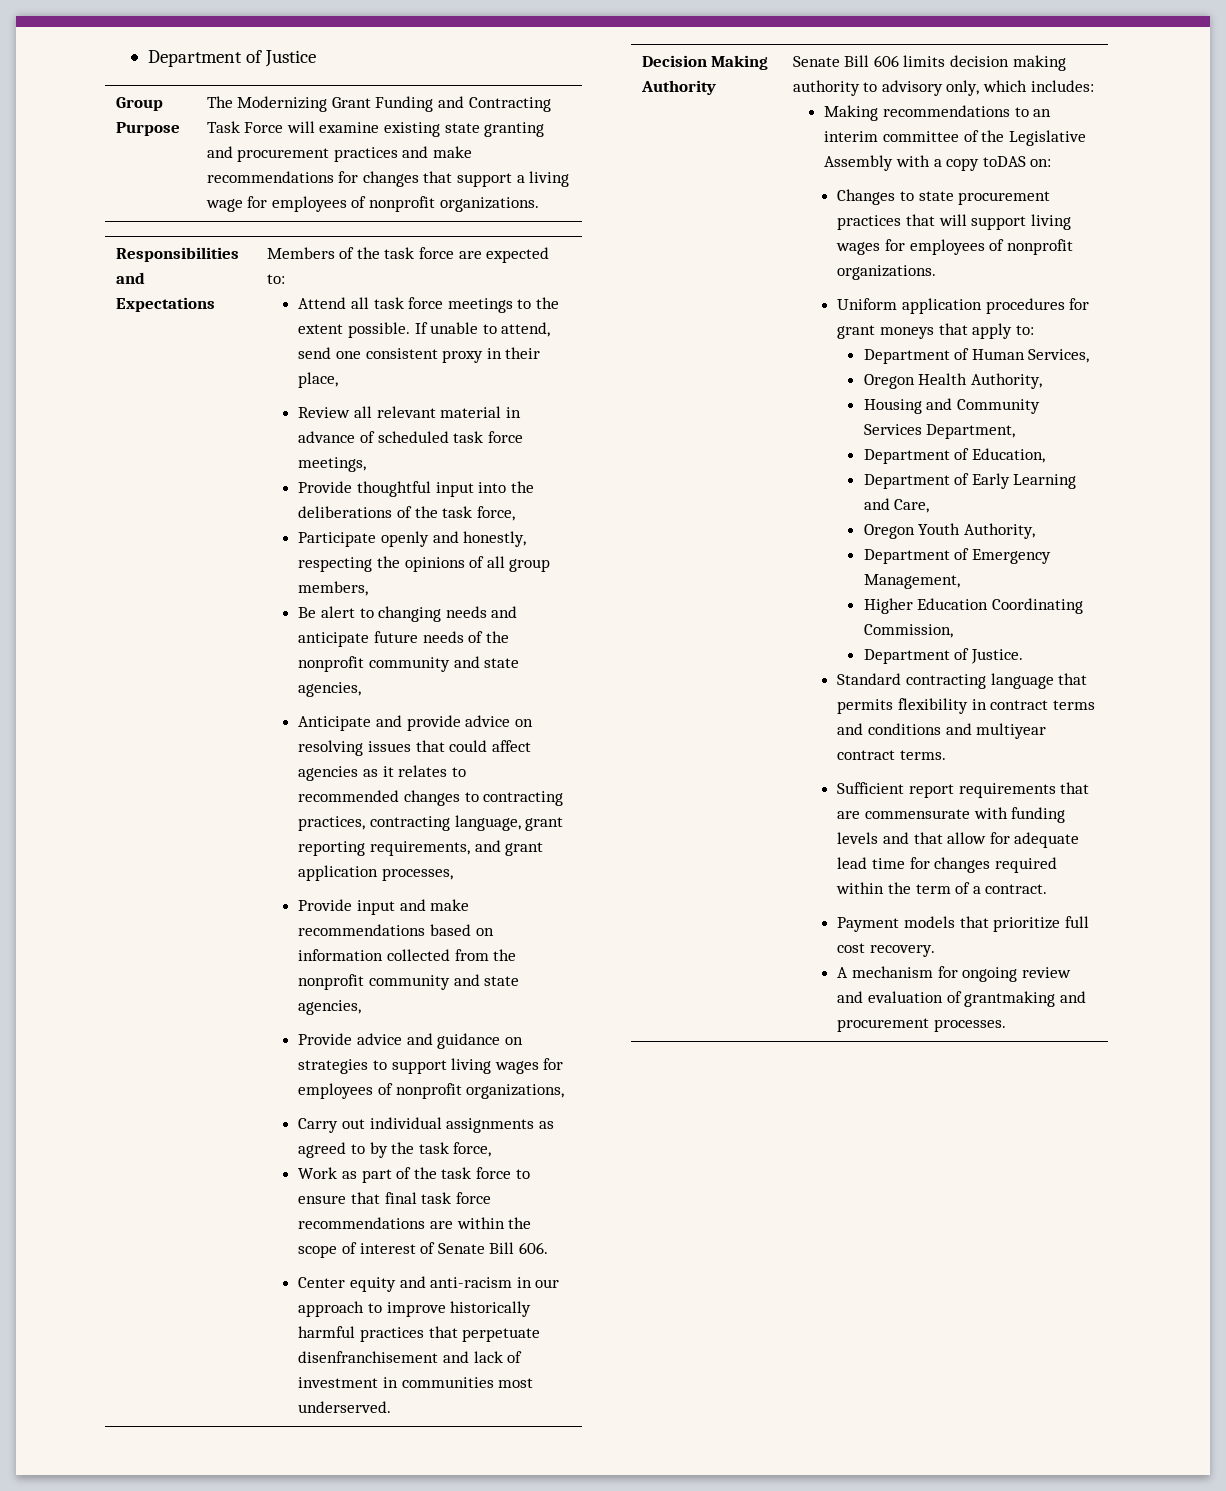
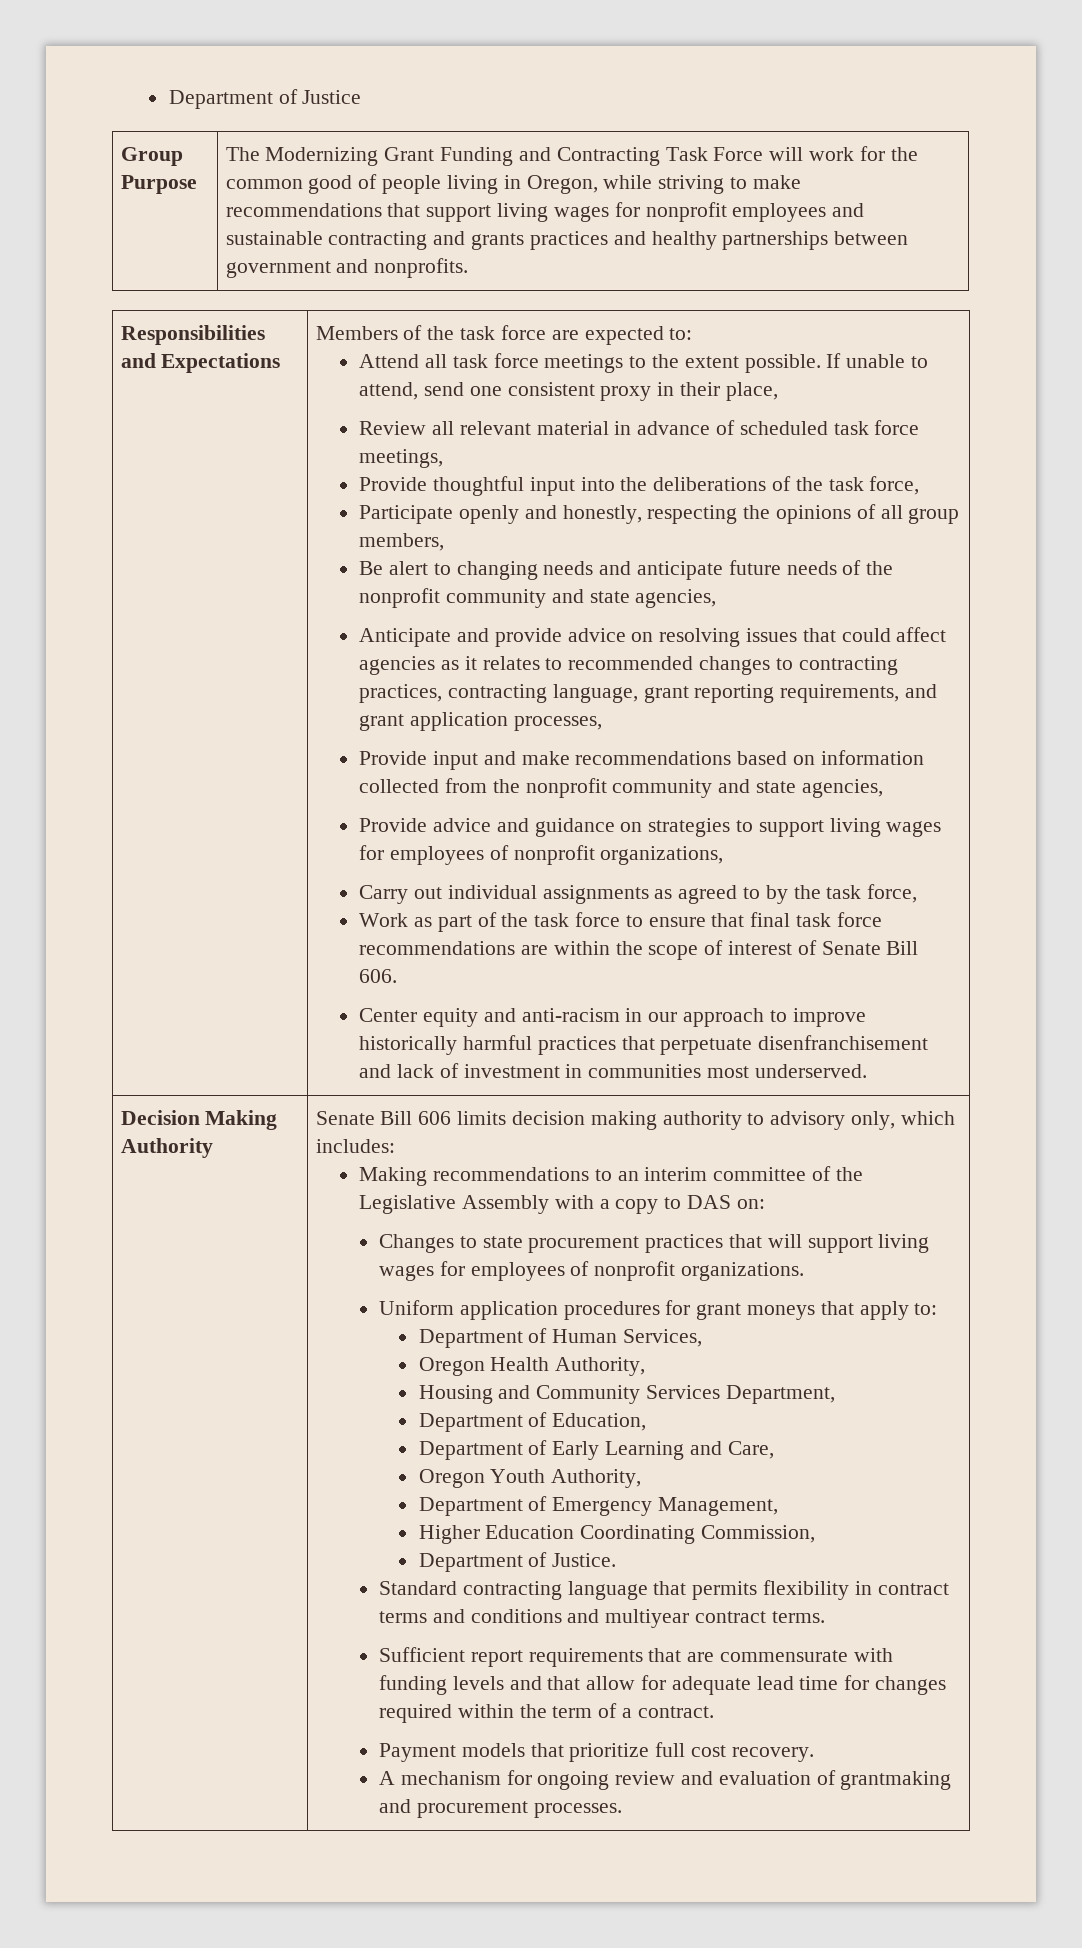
- The Modernizing Grant Funding and Contracting Task Force will examine existing state granting and procurement practices and make recommendations for changes that support a living wage for employees of nonprofit organizations.
+ The Modernizing Grant Funding and Contracting Task Force will work for the common good of people living in Oregon, while striving to make recommendations that support living wages for nonprofit employees and sustainable contracting and grants practices and healthy partnerships between government and nonprofits.
- Making recommendations to an interim committee of the Legislative Assembly with a copy toDAS on:
+ Making recommendations to an interim committee of the Legislative Assembly with a copy to DAS on:

